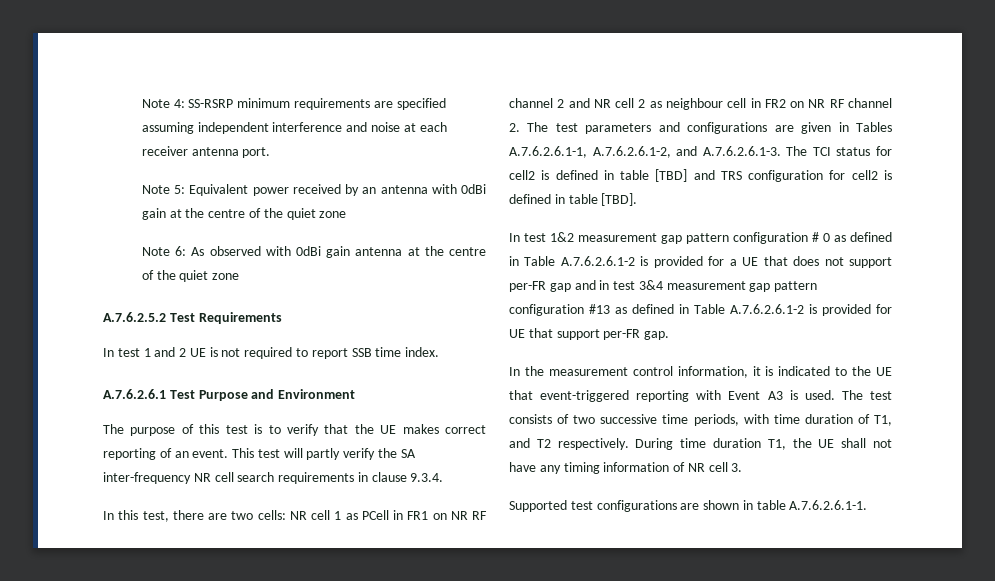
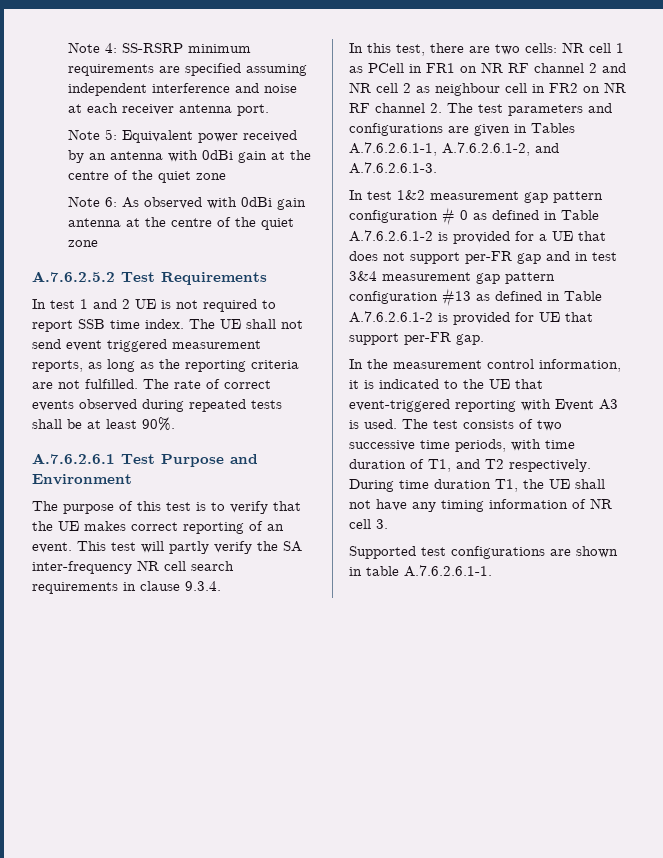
+ The UE shall not send event triggered measurement reports, as long as the reporting criteria are not fulfilled. The rate of correct events observed during repeated tests shall be at least 90%.
- In this test, there are two cells: NR cell 1 as PCell in FR1 on NR RF channel 2 and NR cell 2 as neighbour cell in FR2 on NR RF channel 2. The test parameters and configurations are given in Tables A.7.6.2.6.1-1, A.7.6.2.6.1-2, and A.7.6.2.6.1-3. The TCI status for cell2 is defined in table [TBD] and TRS configuration for cell2 is defined in table [TBD].
+ In this test, there are two cells: NR cell 1 as PCell in FR1 on NR RF channel 2 and NR cell 2 as neighbour cell in FR2 on NR RF channel 2. The test parameters and configurations are given in Tables A.7.6.2.6.1-1, A.7.6.2.6.1-2, and A.7.6.2.6.1-3.

